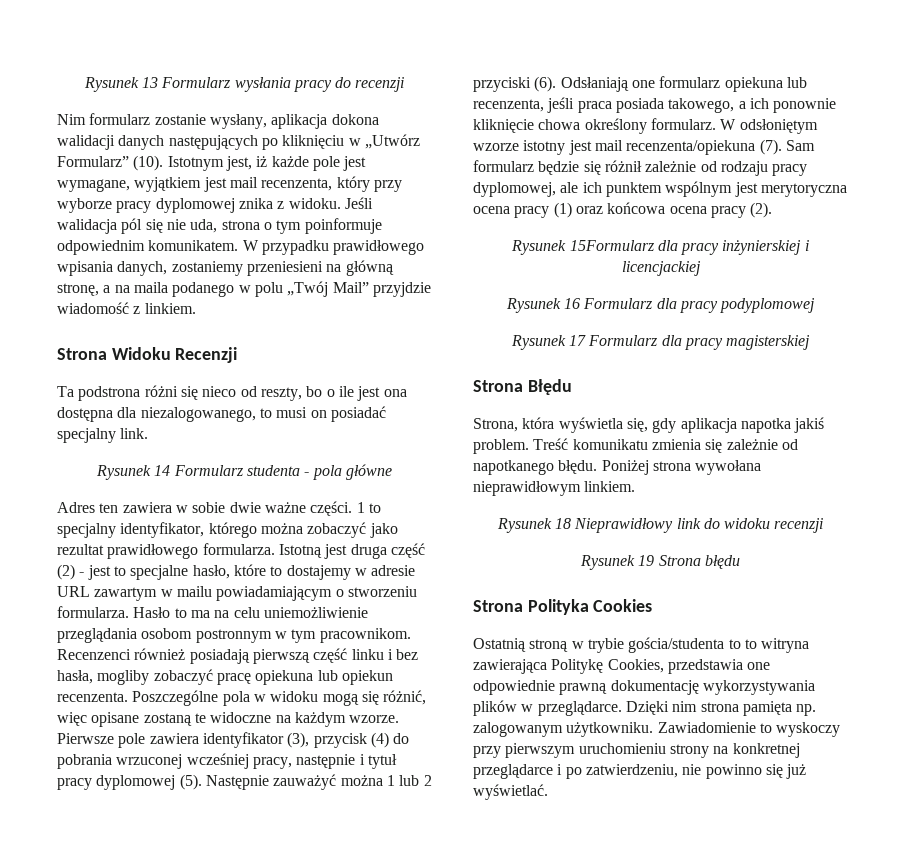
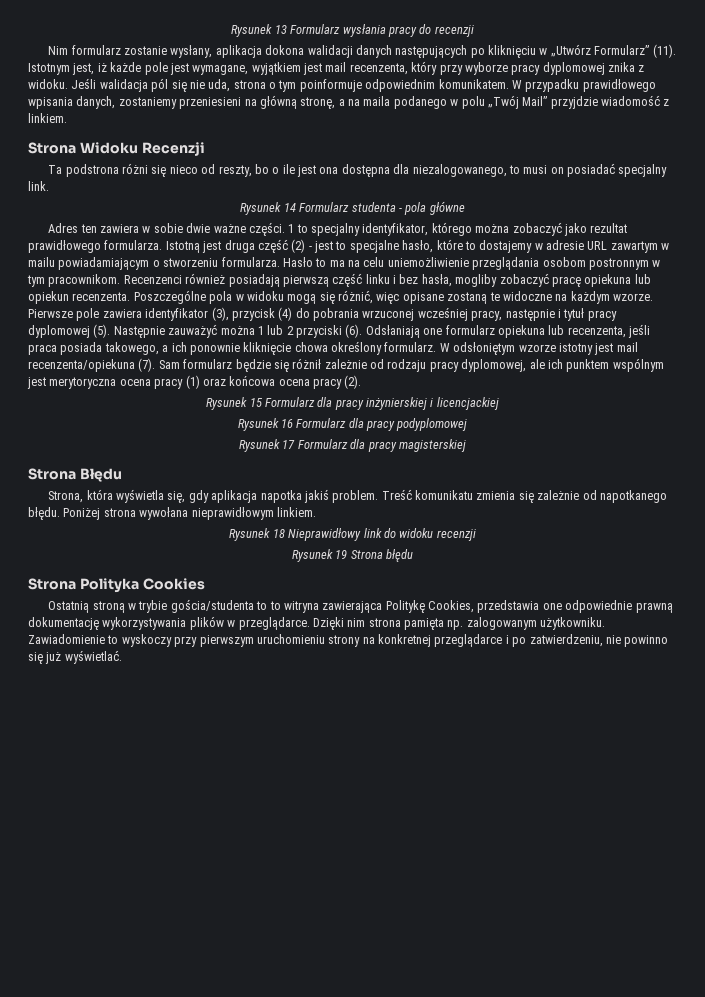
- Nim formularz zostanie wysłany, aplikacja dokona walidacji danych następujących po kliknięciu w „Utwórz Formularz” (10).
+ Nim formularz zostanie wysłany, aplikacja dokona walidacji danych następujących po kliknięciu w „Utwórz Formularz” (11).
- Rysunek 15Formularz dla pracy inżynierskiej i licencjackiej
+ Rysunek 15 Formularz dla pracy inżynierskiej i licencjackiej

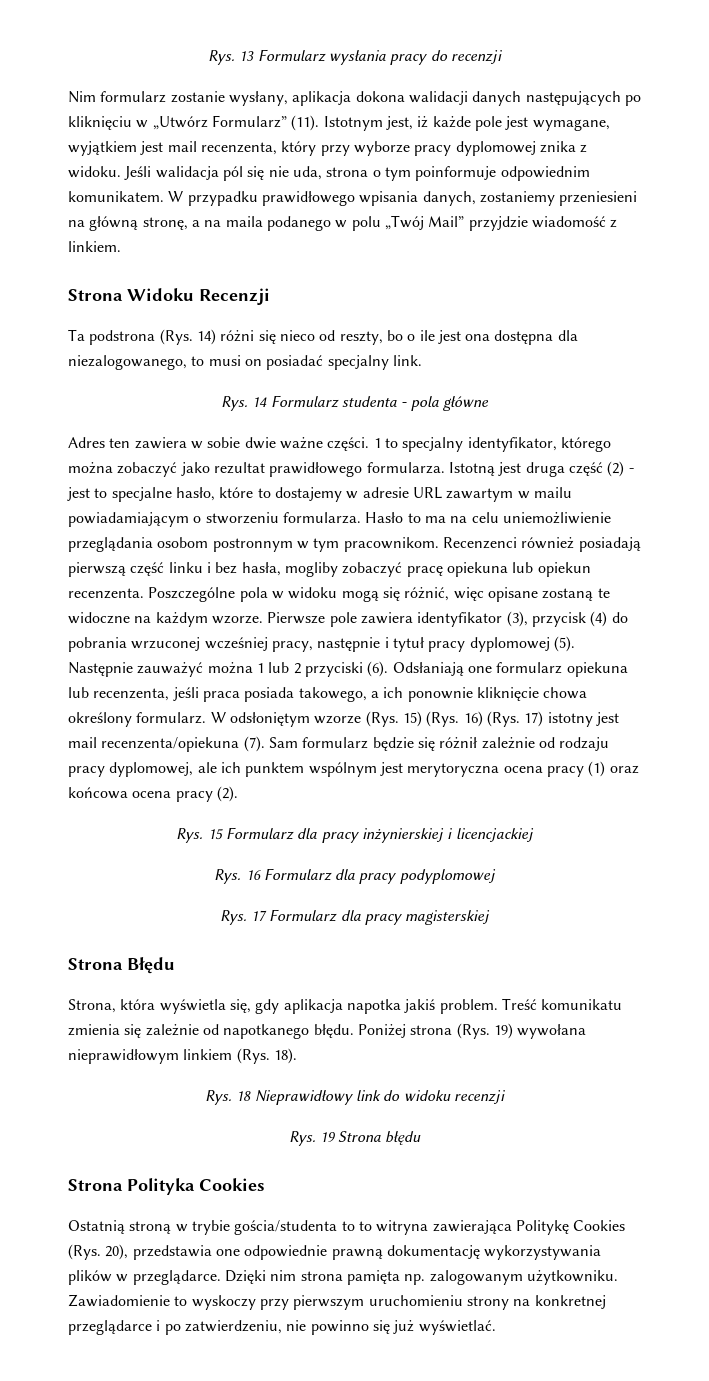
- Rysunek 13 Formularz wysłania pracy do recenzji
+ Rys. 13 Formularz wysłania pracy do recenzji
- Ta podstrona różni się nieco od reszty, bo o ile jest ona dostępna dla niezalogowanego, to musi on posiadać specjalny link.
+ Ta podstrona (Rys. 14) różni się nieco od reszty, bo o ile jest ona dostępna dla niezalogowanego, to musi on posiadać specjalny link.
- Rysunek 14 Formularz studenta - pola główne
+ Rys. 14 Formularz studenta - pola główne
- W odsłoniętym wzorze istotny jest mail recenzenta/opiekuna (7).
+ W odsłoniętym wzorze (Rys. 15) (Rys. 16) (Rys. 17) istotny jest mail recenzenta/opiekuna (7).
- Rysunek 15 Formularz dla pracy inżynierskiej i licencjackiej
+ Rys. 15 Formularz dla pracy inżynierskiej i licencjackiej
- Rysunek 16 Formularz dla pracy podyplomowej
+ Rys. 16 Formularz dla pracy podyplomowej
- Rysunek 17 Formularz dla pracy magisterskiej
+ Rys. 17 Formularz dla pracy magisterskiej
- Poniżej strona wywołana nieprawidłowym linkiem.
- Rysunek 18 Nieprawidłowy link do widoku recenzji
+ Poniżej strona (Rys. 19) wywołana nieprawidłowym linkiem (Rys. 18).
+ Rys. 18 Nieprawidłowy link do widoku recenzji
- Rysunek 19 Strona błędu
+ Rys. 19 Strona błędu
- Ostatnią stroną w trybie gościa/studenta to to witryna zawierająca Politykę Cookies, przedstawia one odpowiednie prawną dokumentację wykorzystywania plików w przeglądarce.
+ Ostatnią stroną w trybie gościa/studenta to to witryna zawierająca Politykę Cookies (Rys. 20), przedstawia one odpowiednie prawną dokumentację wykorzystywania plików w przeglądarce.

